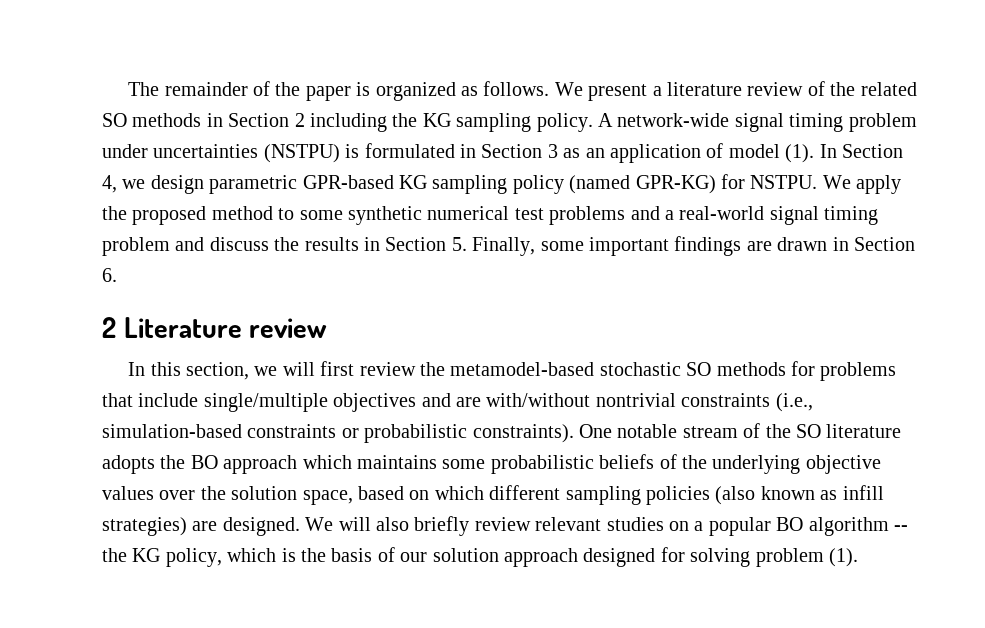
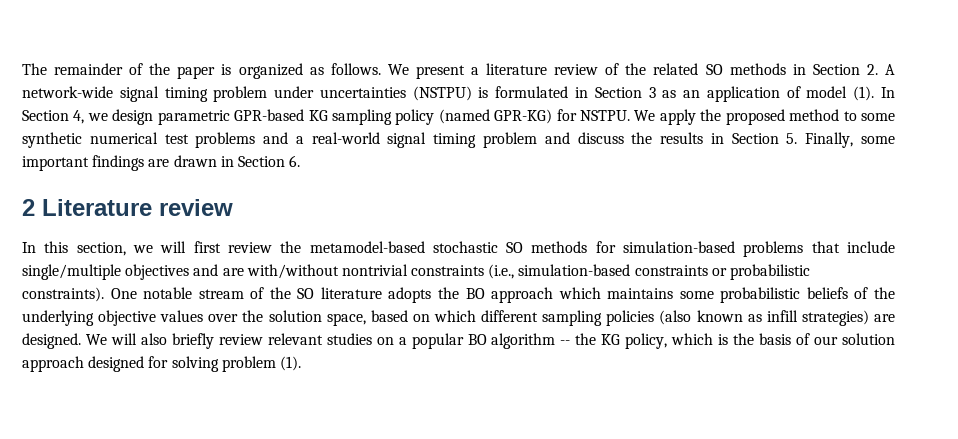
- We present a literature review of the related SO methods in Section 2 including the KG sampling policy. A network-wide signal timing problem under uncertainties (NSTPU) is formulated in Section 3 as an application of model (1).
+ We present a literature review of the related SO methods in Section 2. A network-wide signal timing problem under uncertainties (NSTPU) is formulated in Section 3 as an application of model (1).
- In this section, we will first review the metamodel-based stochastic SO methods for problems that include single/multiple objectives and are with/without nontrivial constraints (i.e., simulation-based constraints or probabilistic constraints).
+ In this section, we will first review the metamodel-based stochastic SO methods for simulation-based problems that include single/multiple objectives and are with/without nontrivial constraints (i.e., simulation-based constraints or probabilistic constraints).

